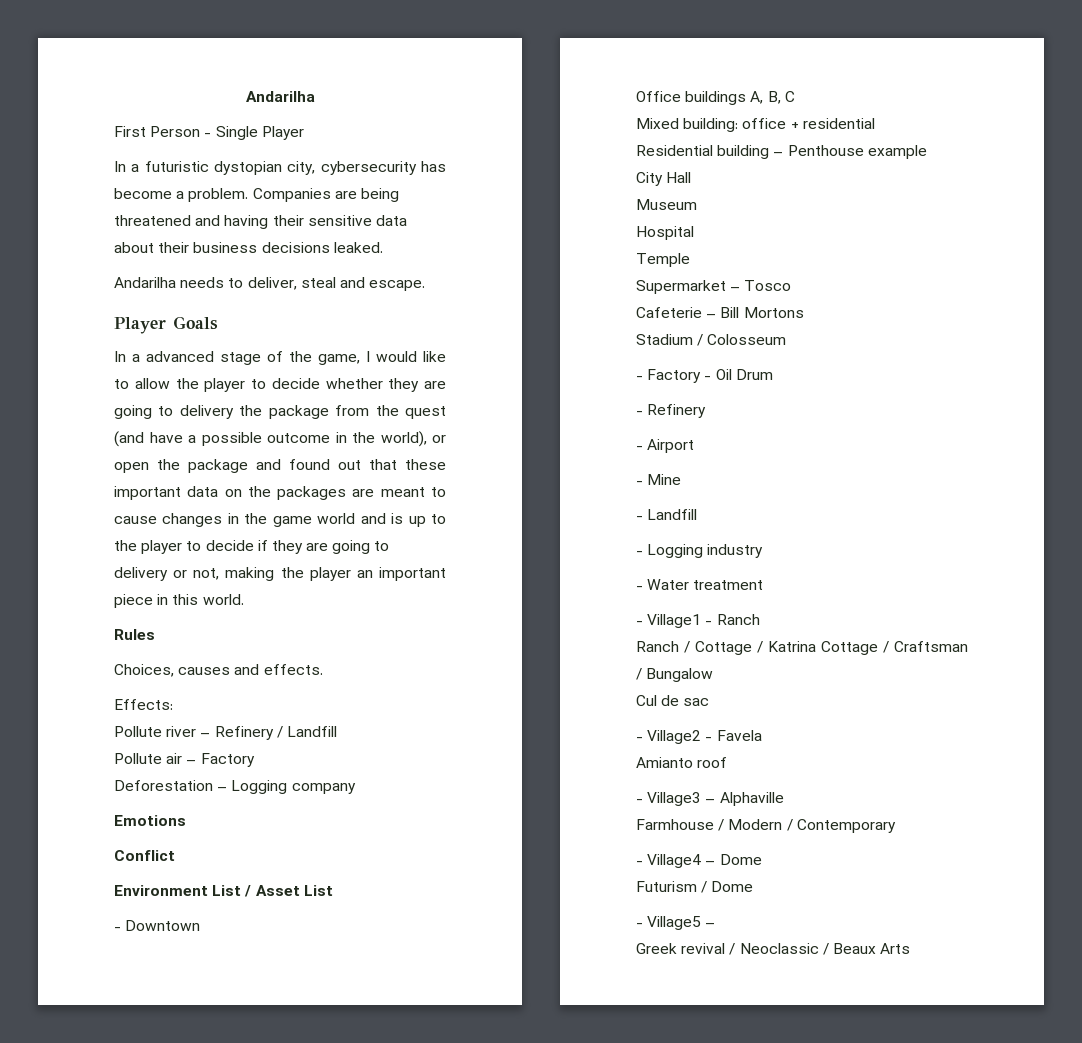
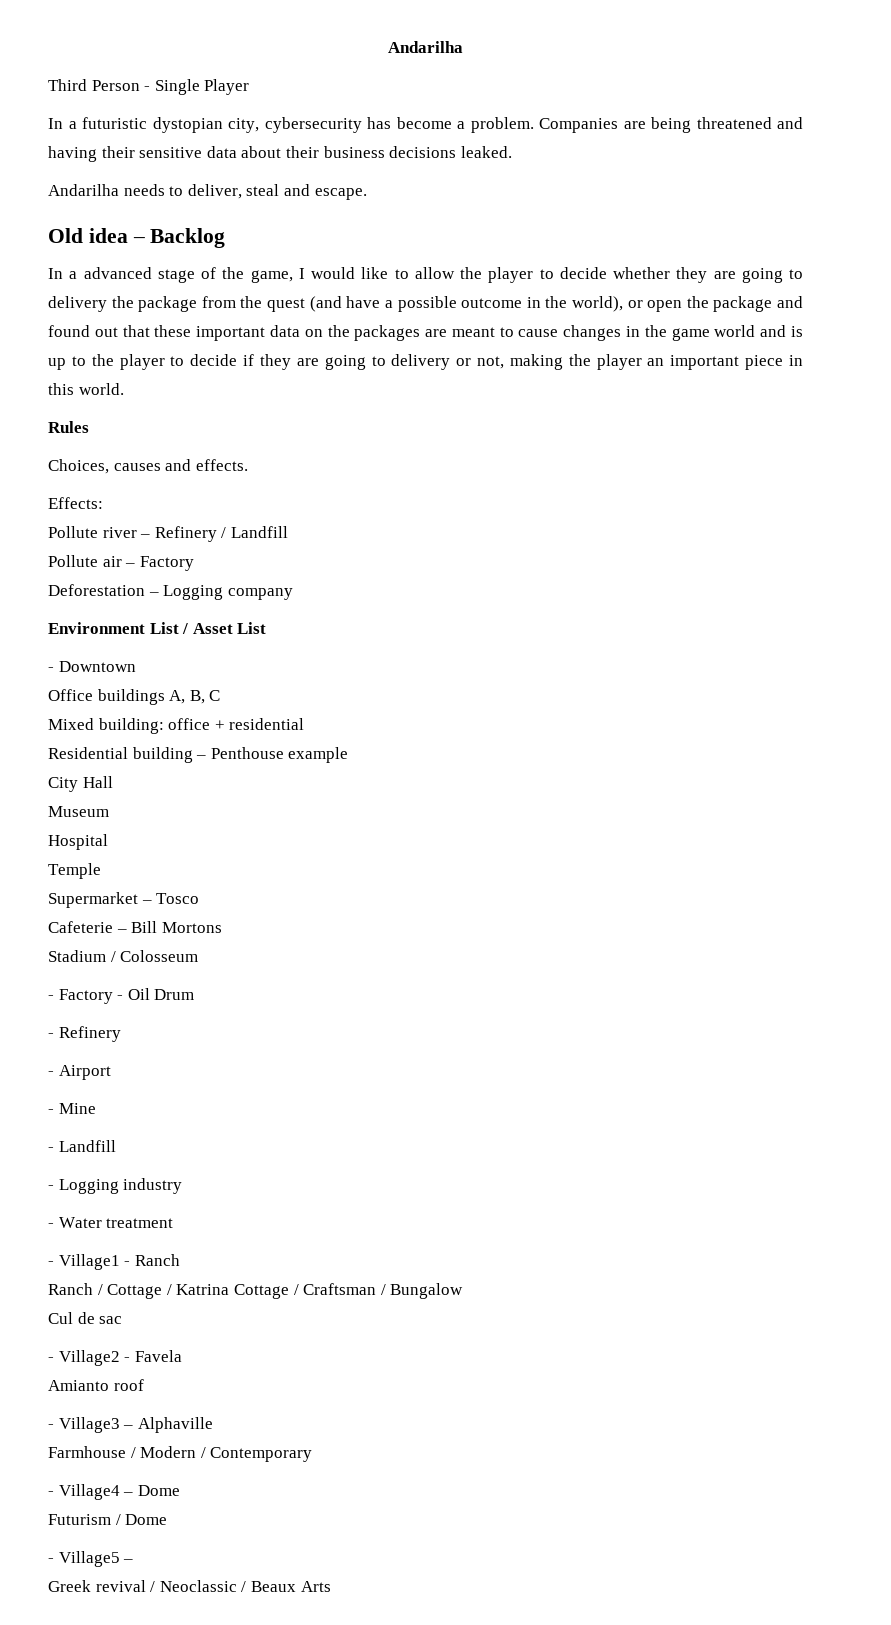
- First Person - Single Player
+ Third Person - Single Player
- Player Goals
+ Old idea – Backlog
- Emotions
- Conflict

